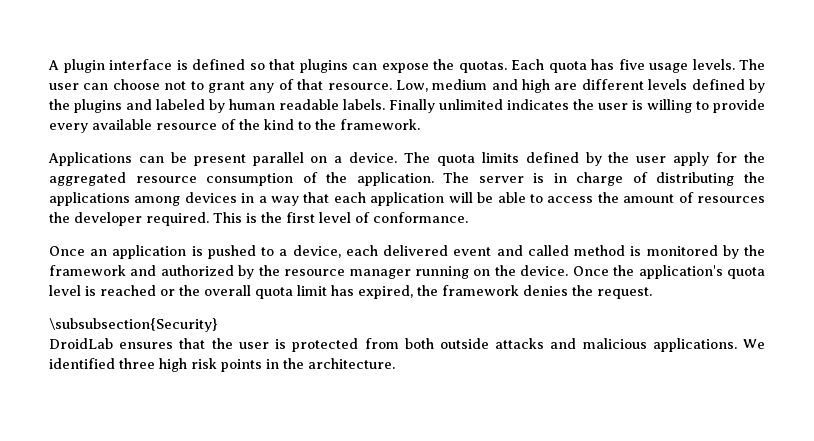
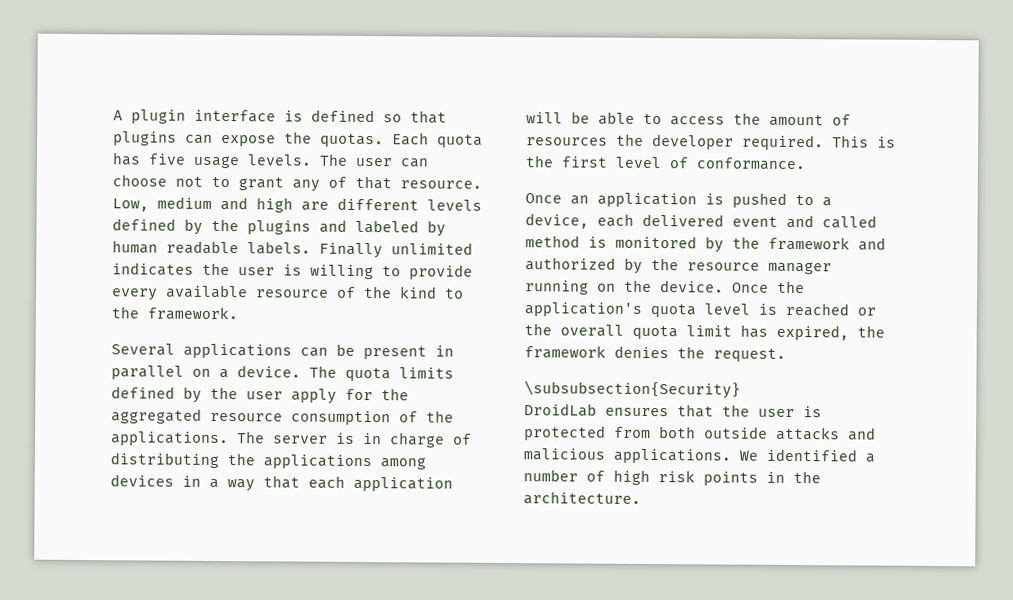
- Applications can be present parallel on a device.
+ Several applications can be present in parallel on a device.
- The quota limits defined by the user apply for the aggregated resource consumption of the application.
+ The quota limits defined by the user apply for the aggregated resource consumption of the applications.
- We identified three high risk points in the architecture.
+ We identified a number of high risk points in the architecture.

